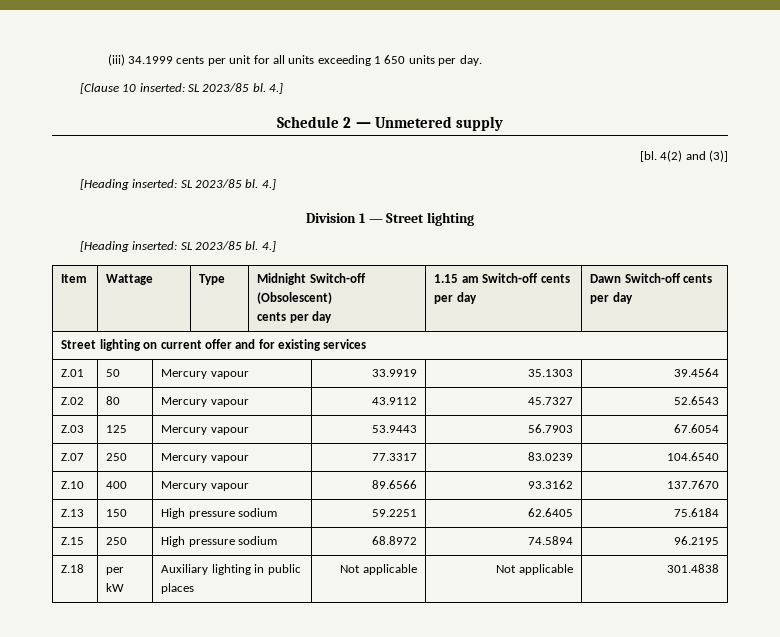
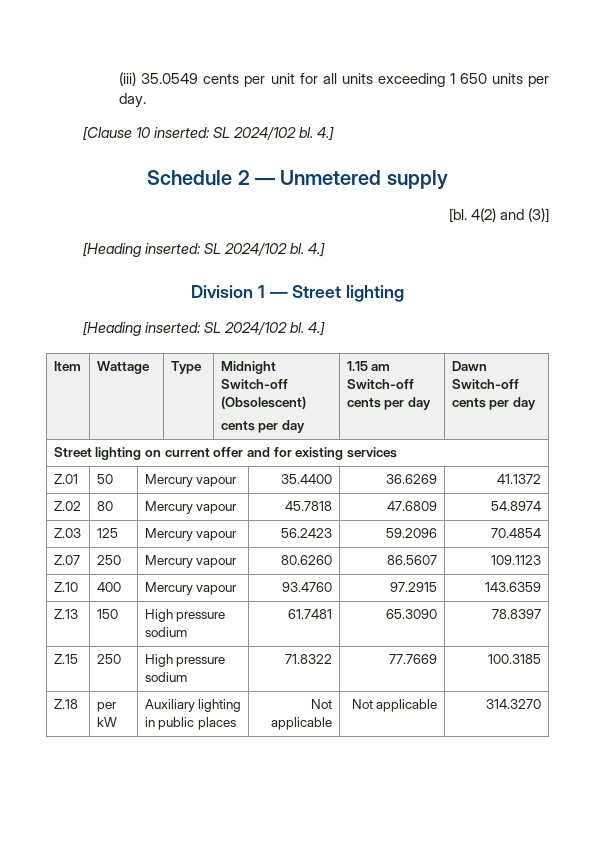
- (iii) 34.1999 cents per unit for all units exceeding 1 650 units per day.
+ (iii) 35.0549 cents per unit for all units exceeding 1 650 units per day.
- [Clause 10 inserted: SL 2023/85 bl.
+ [Clause 10 inserted: SL 2024/102 bl.
  4(2) and (3)]
- [Heading inserted: SL 2023/85 bl.
+ [Heading inserted: SL 2024/102 bl.
  Division 1 — Street lighting
- [Heading inserted: SL 2023/85 bl.
+ [Heading inserted: SL 2024/102 bl.
- Z.01 | 50 | Mercury vapour | 33.9919 | 35.1303 | 39.4564
+ Z.01 | 50 | Mercury vapour | 35.4400 | 36.6269 | 41.1372
- Z.02 | 80 | Mercury vapour | 43.9112 | 45.7327 | 52.6543
+ Z.02 | 80 | Mercury vapour | 45.7818 | 47.6809 | 54.8974
- Z.03 | 125 | Mercury vapour | 53.9443 | 56.7903 | 67.6054
+ Z.03 | 125 | Mercury vapour | 56.2423 | 59.2096 | 70.4854
- Z.07 | 250 | Mercury vapour | 77.3317 | 83.0239 | 104.6540
+ Z.07 | 250 | Mercury vapour | 80.6260 | 86.5607 | 109.1123
- Z.10 | 400 | Mercury vapour | 89.6566 | 93.3162 | 137.7670
+ Z.10 | 400 | Mercury vapour | 93.4760 | 97.2915 | 143.6359
- Z.13 | 150 | High pressure sodium | 59.2251 | 62.6405 | 75.6184
+ Z.13 | 150 | High pressure sodium | 61.7481 | 65.3090 | 78.8397
- Z.15 | 250 | High pressure sodium | 68.8972 | 74.5894 | 96.2195
+ Z.15 | 250 | High pressure sodium | 71.8322 | 77.7669 | 100.3185
- Z.18 | per kW | Auxiliary lighting in public places | Not applicable | Not applicable | 301.4838
+ Z.18 | per kW | Auxiliary lighting in public places | Not applicable | Not applicable | 314.3270

